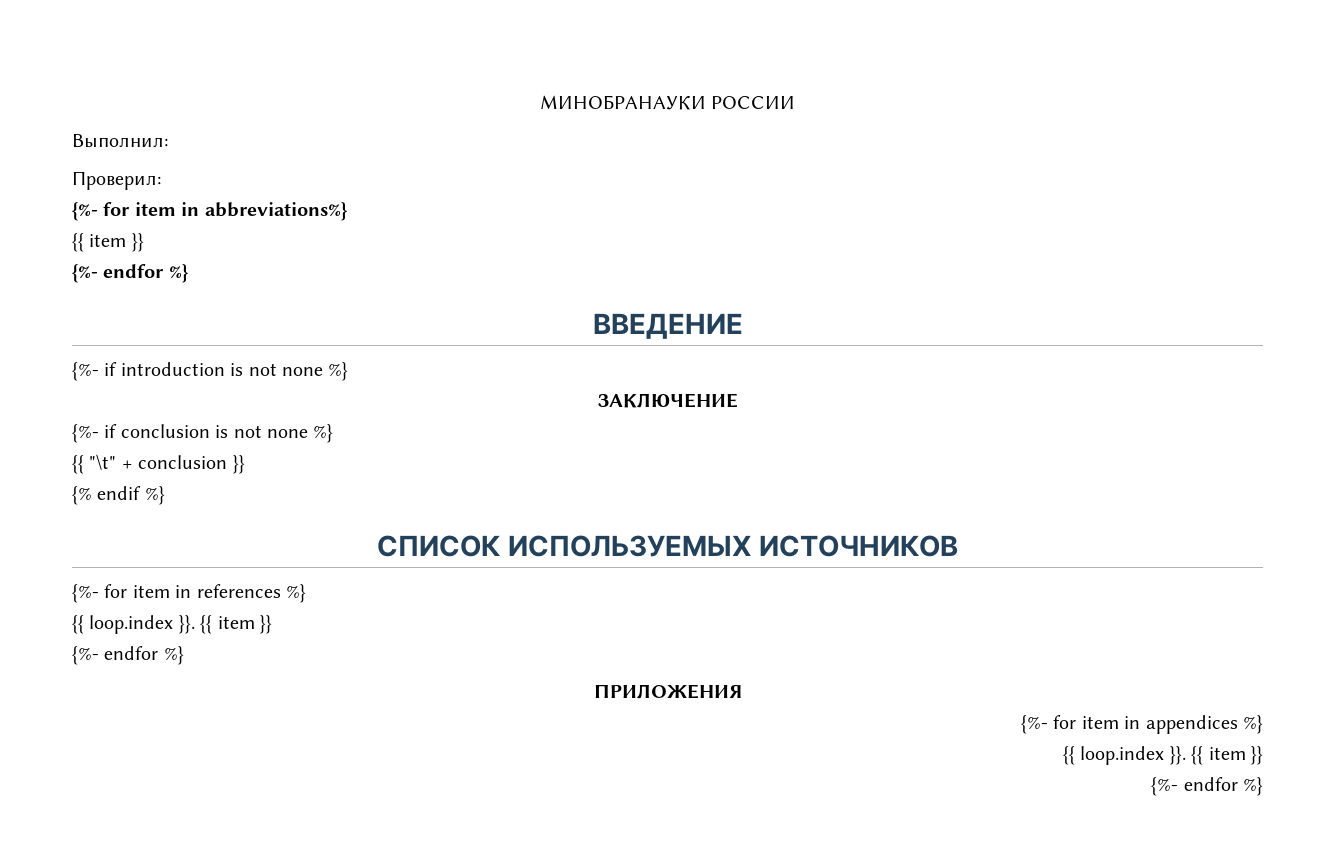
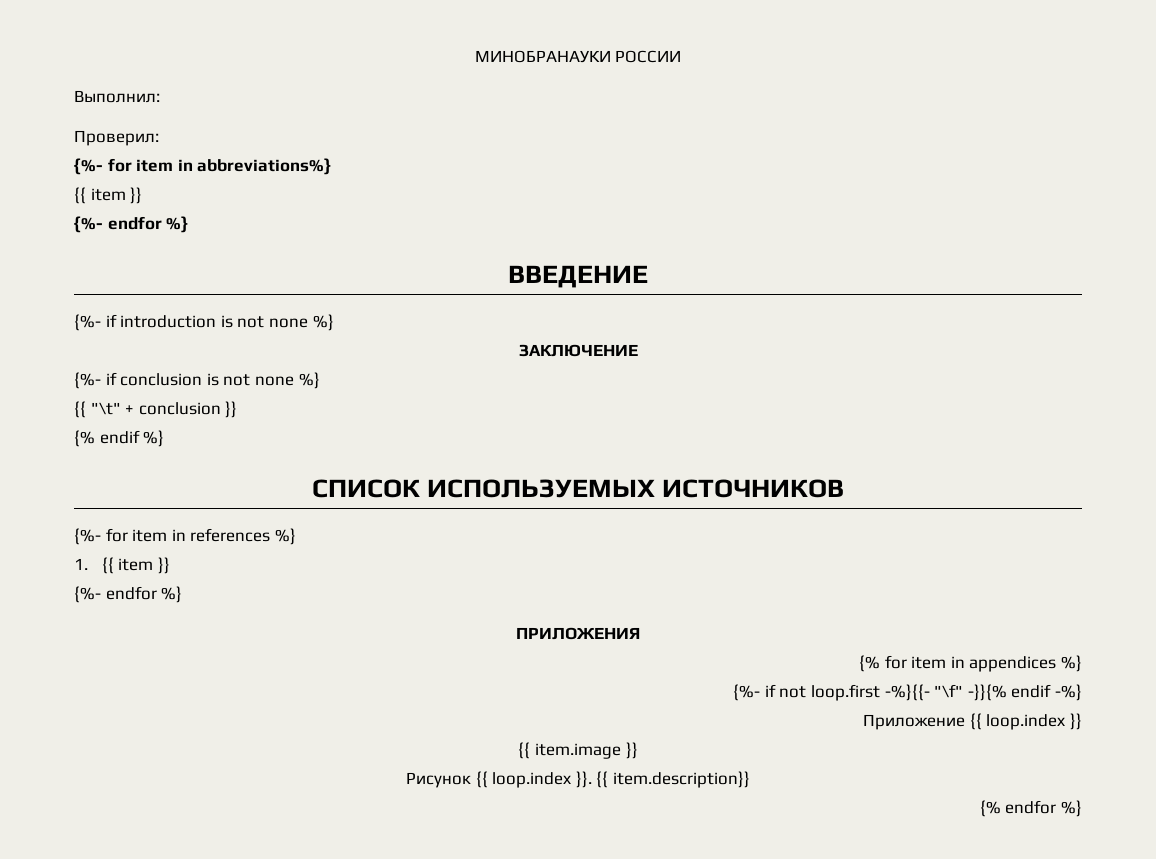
  {%- for item in references %}
- {{ loop.index }}. {{ item }}
+ 1. {{ item }}
- {%- for item in appendices %}
- {{ loop.index }}. {{ item }}
- {%- endfor %}
+ {% for item in appendices %}
+ {%- if not loop.first -%}{{- "\f" -}}{% endif -%}
+ Приложение {{ loop.index }}
+ {{ item.image }}
+ Рисунок {{ loop.index }}. {{ item.description}}
+ {% endfor %}

